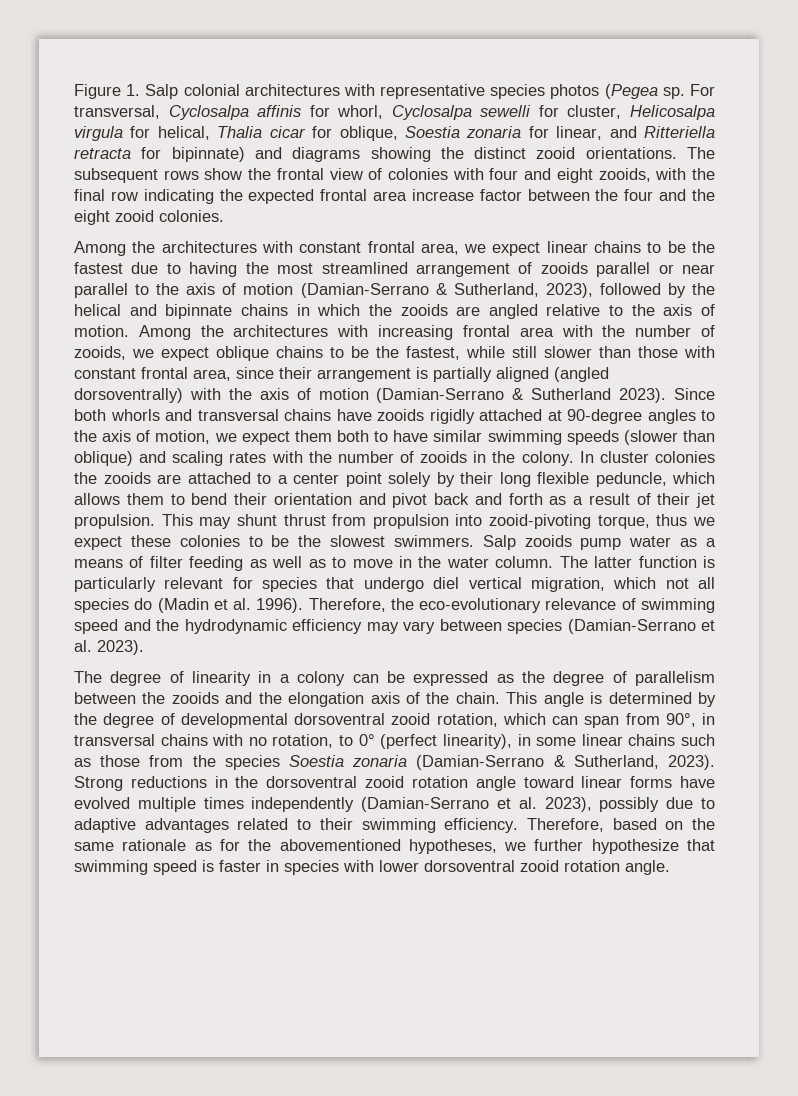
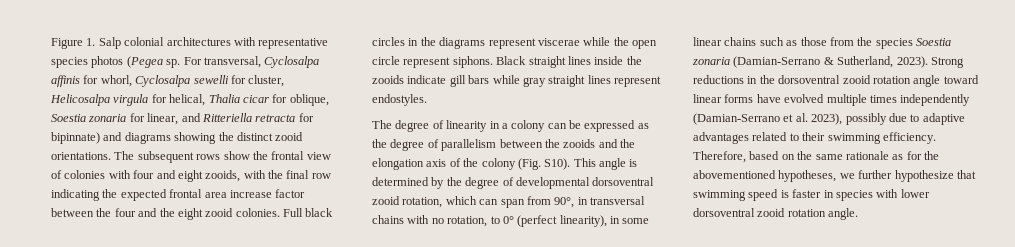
- The subsequent rows show the frontal view of colonies with four and eight zooids, with the final row indicating the expected frontal area increase factor between the four and the eight zooid colonies.
- Among the architectures with constant frontal area, we expect linear chains to be the fastest due to having the most streamlined arrangement of zooids parallel or near parallel to the axis of motion (Damian-Serrano & Sutherland, 2023), followed by the helical and bipinnate chains in which the zooids are angled relative to the axis of motion. Among the architectures with increasing frontal area with the number of zooids, we expect oblique chains to be the fastest, while still slower than those with constant frontal area, since their arrangement is partially aligned (angled dorsoventrally) with the axis of motion (Damian-Serrano & Sutherland 2023). Since both whorls and transversal chains have zooids rigidly attached at 90-degree angles to the axis of motion, we expect them both to have similar swimming speeds (slower than oblique) and scaling rates with the number of zooids in the colony. In cluster colonies the zooids are attached to a center point solely by their long flexible peduncle, which allows them to bend their orientation and pivot back and forth as a result of their jet propulsion. This may shunt thrust from propulsion into zooid-pivoting torque, thus we expect these colonies to be the slowest swimmers. Salp zooids pump water as a means of filter feeding as well as to move in the water column. The latter function is particularly relevant for species that undergo diel vertical migration, which not all species do (Madin et al. 1996). Therefore, the eco-evolutionary relevance of swimming speed and the hydrodynamic efficiency may vary between species (Damian-Serrano et al. 2023).
+ The subsequent rows show the frontal view of colonies with four and eight zooids, with the final row indicating the expected frontal area increase factor between the four and the eight zooid colonies. Full black circles in the diagrams represent viscerae while the open circle represent siphons. Black straight lines inside the zooids indicate gill bars while gray straight lines represent endostyles.
- The degree of linearity in a colony can be expressed as the degree of parallelism between the zooids and the elongation axis of the chain.
+ The degree of linearity in a colony can be expressed as the degree of parallelism between the zooids and the elongation axis of the colony (Fig. S10).

